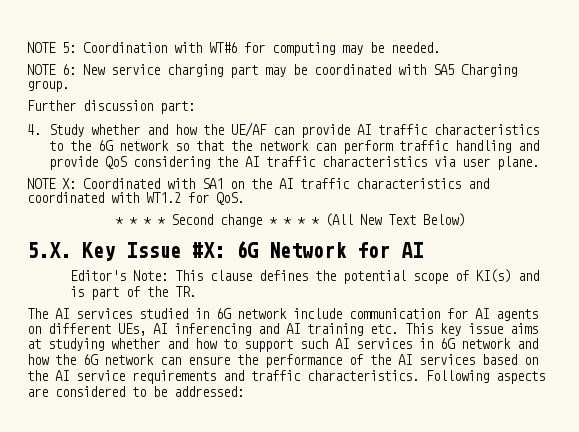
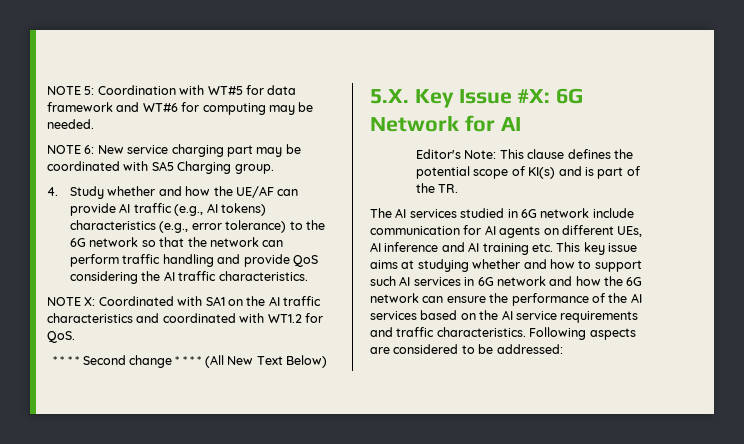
- NOTE 5: Coordination with WT#6 for computing may be needed.
+ NOTE 5: Coordination with WT#5 for data framework and WT#6 for computing may be needed.
- Further discussion part:
- 4. Study whether and how the UE/AF can provide AI traffic characteristics to the 6G network so that the network can perform traffic handling and provide QoS considering the AI traffic characteristics via user plane.
+ 4. Study whether and how the UE/AF can provide AI traffic (e.g., AI tokens) characteristics (e.g., error tolerance) to the 6G network so that the network can perform traffic handling and provide QoS considering the AI traffic characteristics.
- The AI services studied in 6G network include communication for AI agents on different UEs, AI inferencing and AI training etc. This key issue aims at studying whether and how to support such AI services in 6G network and how the 6G network can ensure the performance of the AI services based on the AI service requirements and traffic characteristics.
+ The AI services studied in 6G network include communication for AI agents on different UEs, AI inference and AI training etc. This key issue aims at studying whether and how to support such AI services in 6G network and how the 6G network can ensure the performance of the AI services based on the AI service requirements and traffic characteristics.

